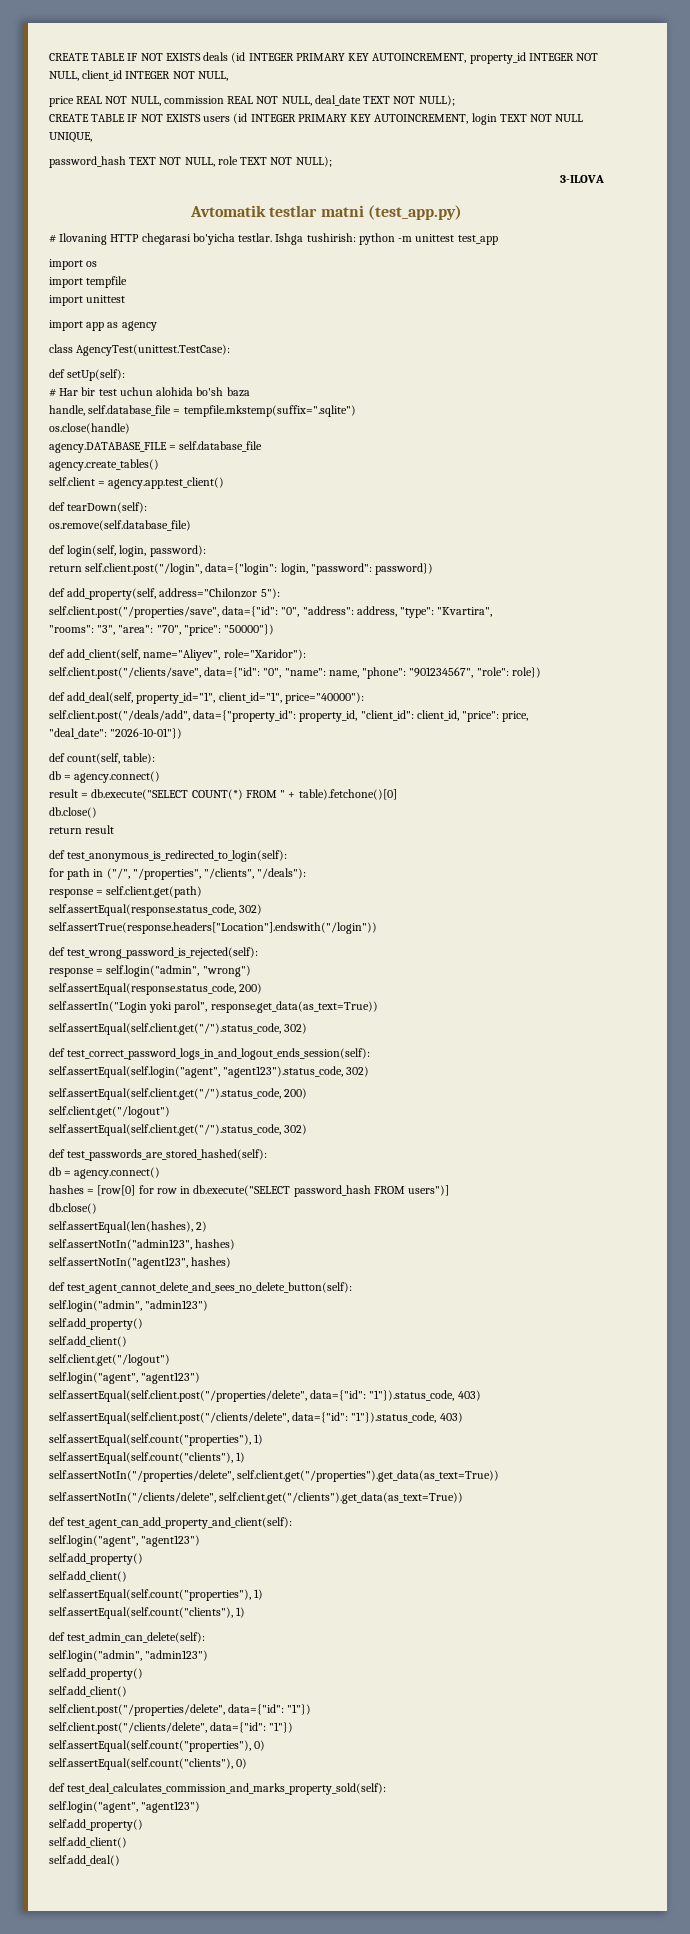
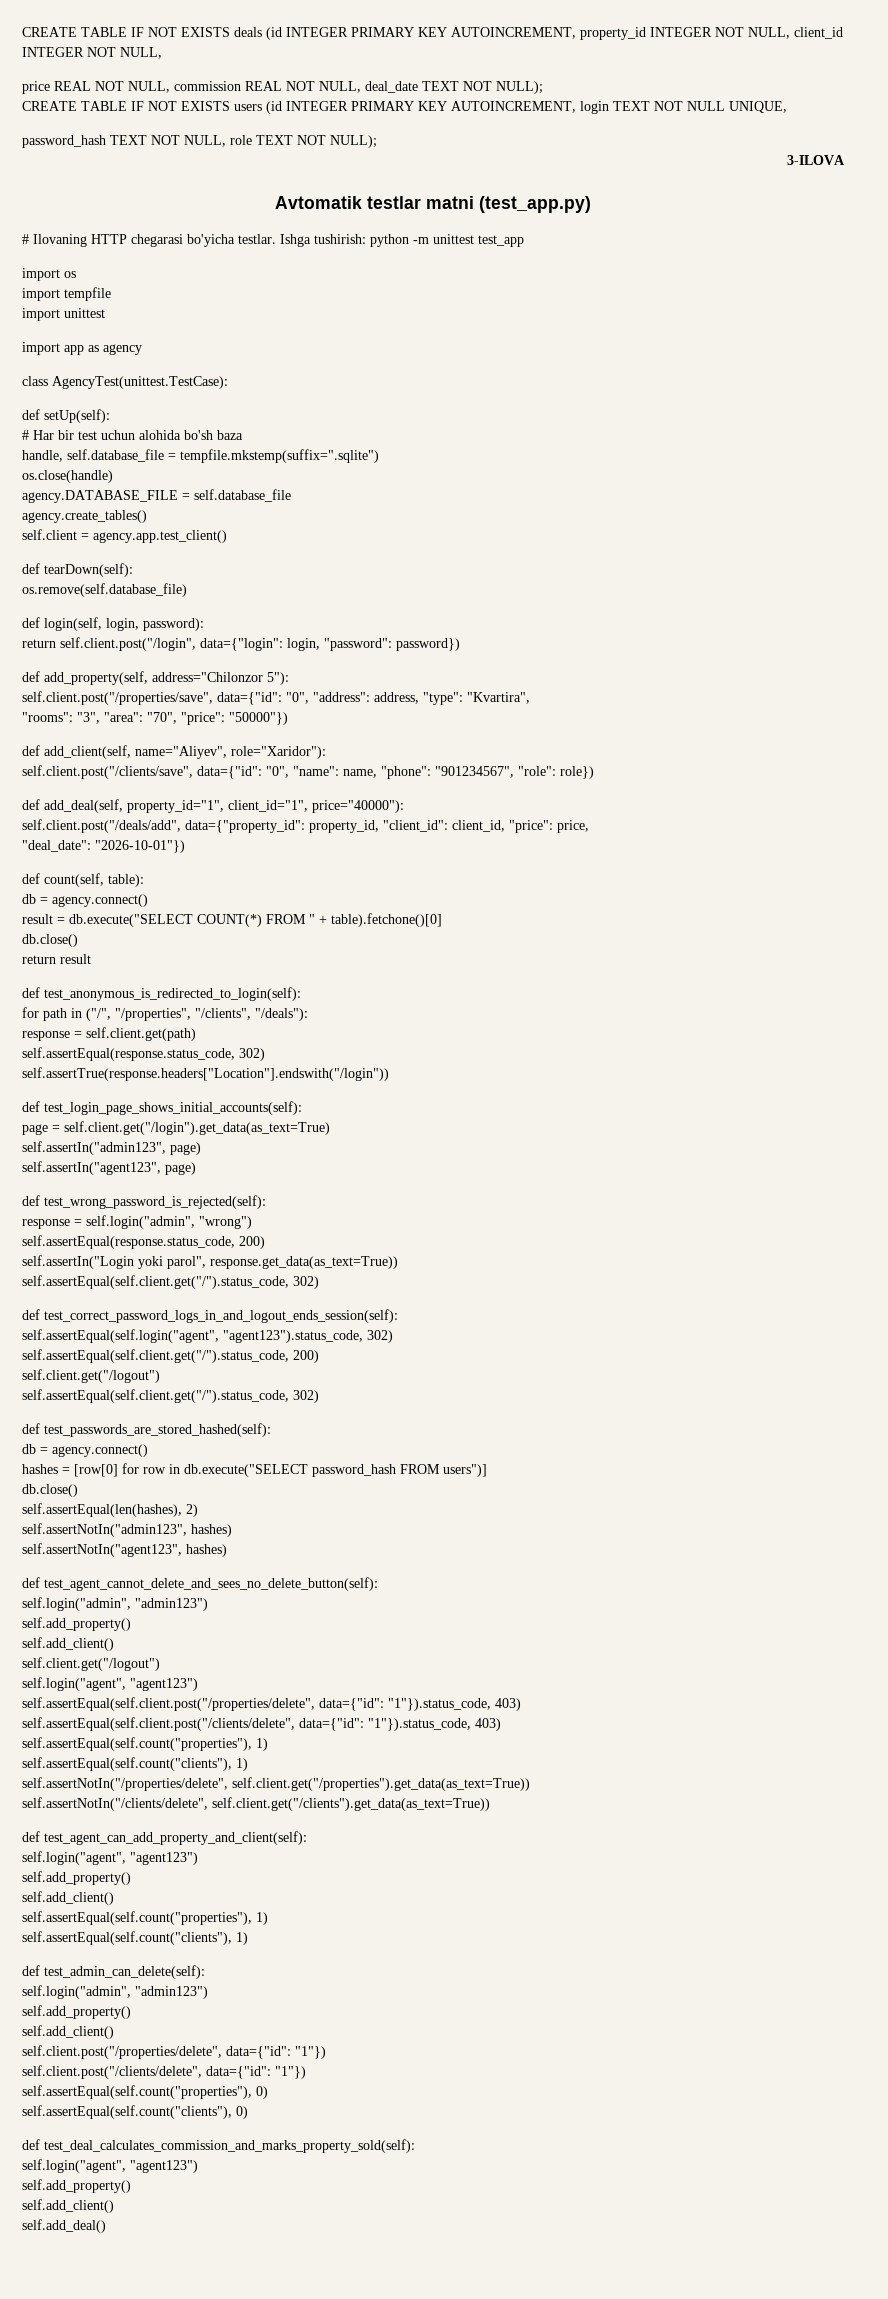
+ def test_login_page_shows_initial_accounts(self):
+ page = self.client.get("/login").get_data(as_text=True)
+ self.assertIn("admin123", page)
+ self.assertIn("agent123", page)

